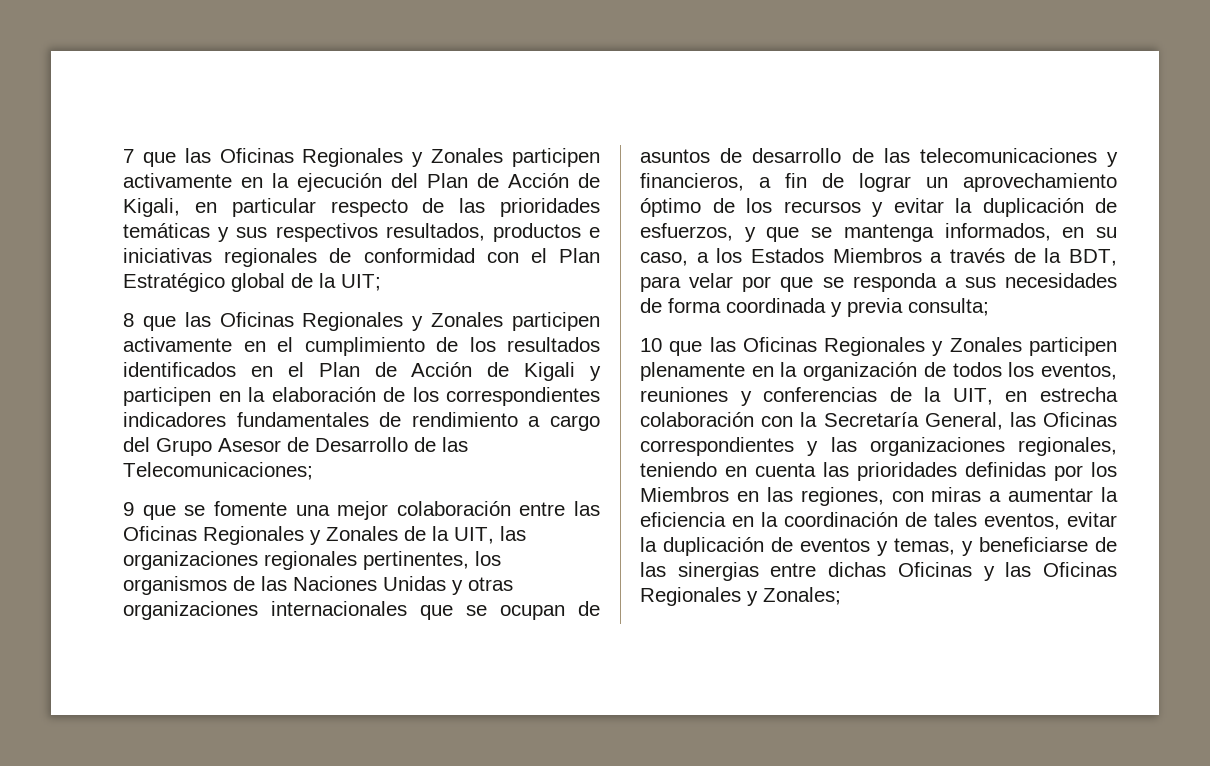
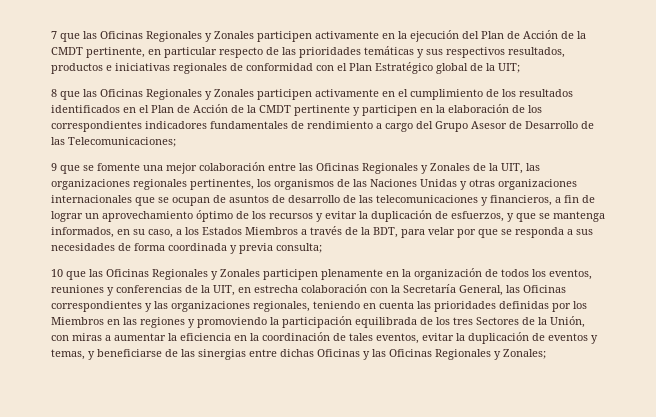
- 7 que las Oficinas Regionales y Zonales participen activamente en la ejecución del Plan de Acción de Kigali, en particular respecto de las prioridades temáticas y sus respectivos resultados, productos e iniciativas regionales de conformidad con el Plan Estratégico global de la UIT;
+ 7 que las Oficinas Regionales y Zonales participen activamente en la ejecución del Plan de Acción de la CMDT pertinente, en particular respecto de las prioridades temáticas y sus respectivos resultados, productos e iniciativas regionales de conformidad con el Plan Estratégico global de la UIT;
- 8 que las Oficinas Regionales y Zonales participen activamente en el cumplimiento de los resultados identificados en el Plan de Acción de Kigali y participen en la elaboración de los correspondientes indicadores fundamentales de rendimiento a cargo del Grupo Asesor de Desarrollo de las Telecomunicaciones;
+ 8 que las Oficinas Regionales y Zonales participen activamente en el cumplimiento de los resultados identificados en el Plan de Acción de la CMDT pertinente y participen en la elaboración de los correspondientes indicadores fundamentales de rendimiento a cargo del Grupo Asesor de Desarrollo de las Telecomunicaciones;
- 10 que las Oficinas Regionales y Zonales participen plenamente en la organización de todos los eventos, reuniones y conferencias de la UIT, en estrecha colaboración con la Secretaría General, las Oficinas correspondientes y las organizaciones regionales, teniendo en cuenta las prioridades definidas por los Miembros en las regiones, con miras a aumentar la eficiencia en la coordinación de tales eventos, evitar la duplicación de eventos y temas, y beneficiarse de las sinergias entre dichas Oficinas y las Oficinas Regionales y Zonales;
+ 10 que las Oficinas Regionales y Zonales participen plenamente en la organización de todos los eventos, reuniones y conferencias de la UIT, en estrecha colaboración con la Secretaría General, las Oficinas correspondientes y las organizaciones regionales, teniendo en cuenta las prioridades definidas por los Miembros en las regiones y promoviendo la participación equilibrada de los tres Sectores de la Unión, con miras a aumentar la eficiencia en la coordinación de tales eventos, evitar la duplicación de eventos y temas, y beneficiarse de las sinergias entre dichas Oficinas y las Oficinas Regionales y Zonales;

